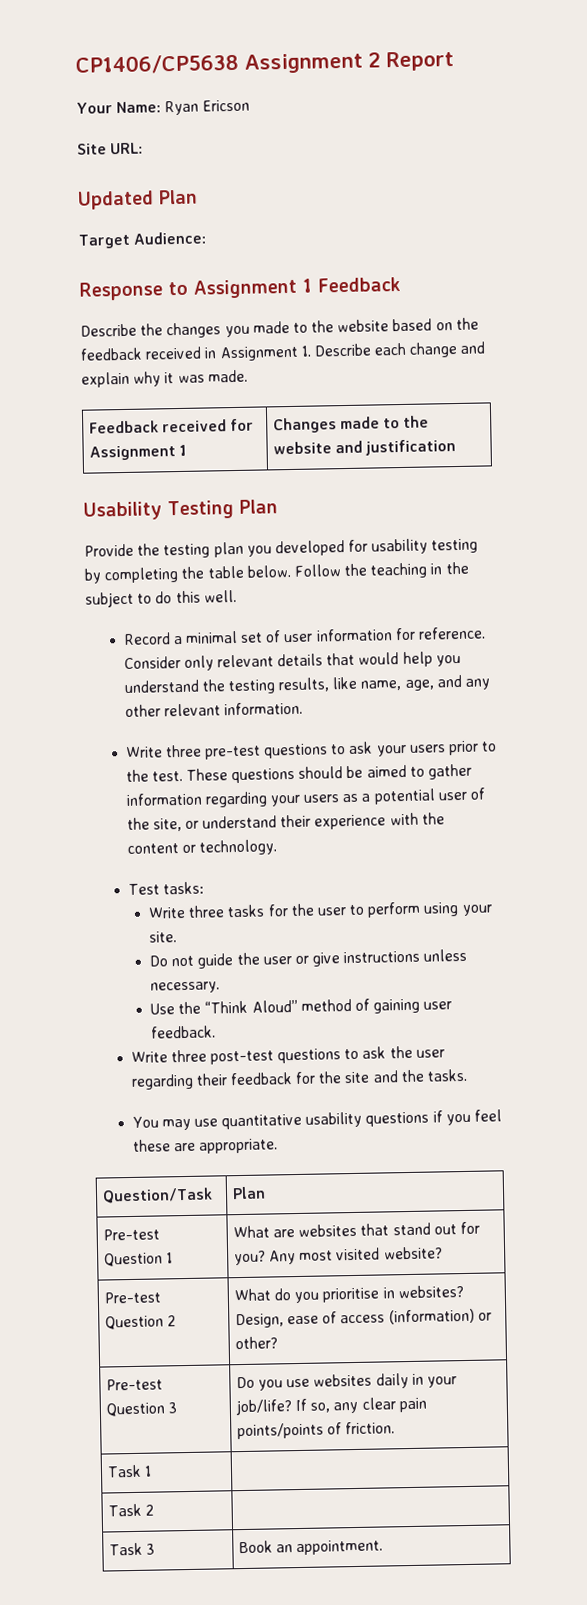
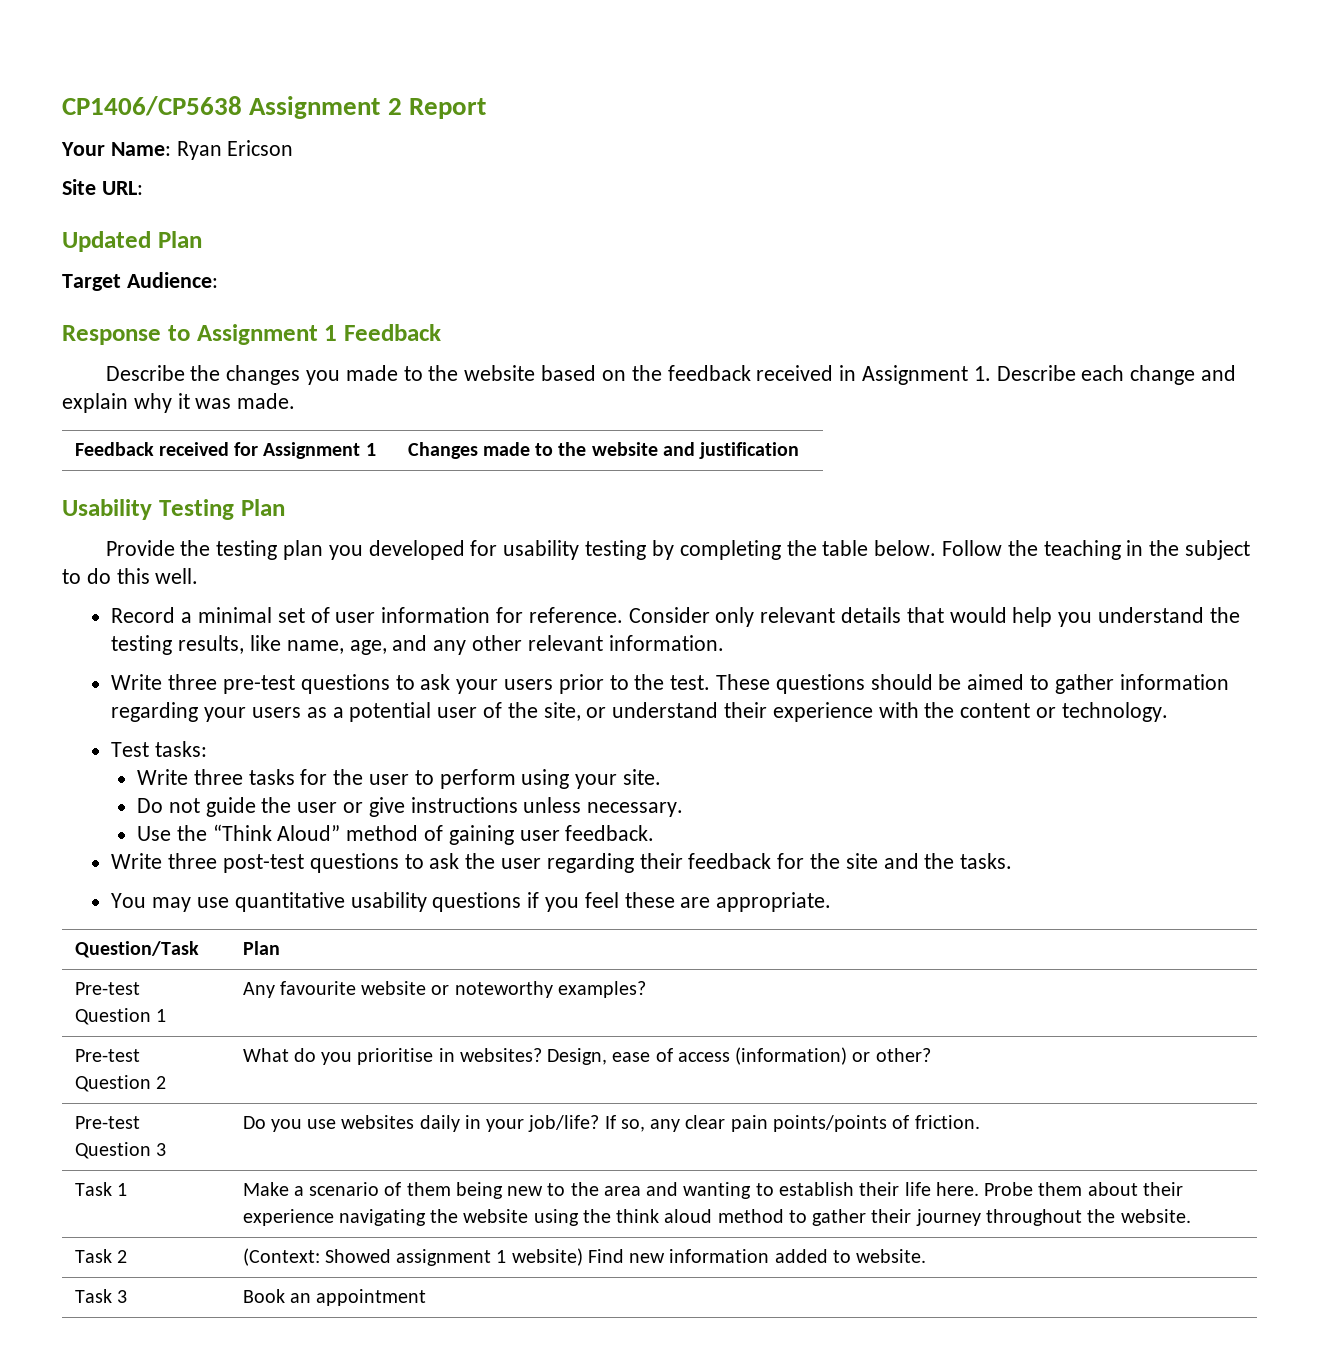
- Pre-test Question 1 | What are websites that stand out for you? Any most visited website?
+ Pre-test Question 1 | Any favourite website or noteworthy examples?
- Task 1 |
- Task 2 |
+ Task 1 | Make a scenario of them being new to the area and wanting to establish their life here. Probe them about their experience navigating the website using the think aloud method to gather their journey throughout the website.
+ Task 2 | (Context: Showed assignment 1 website) Find new information added to website.
- Task 3 | Book an appointment.
+ Task 3 | Book an appointment

